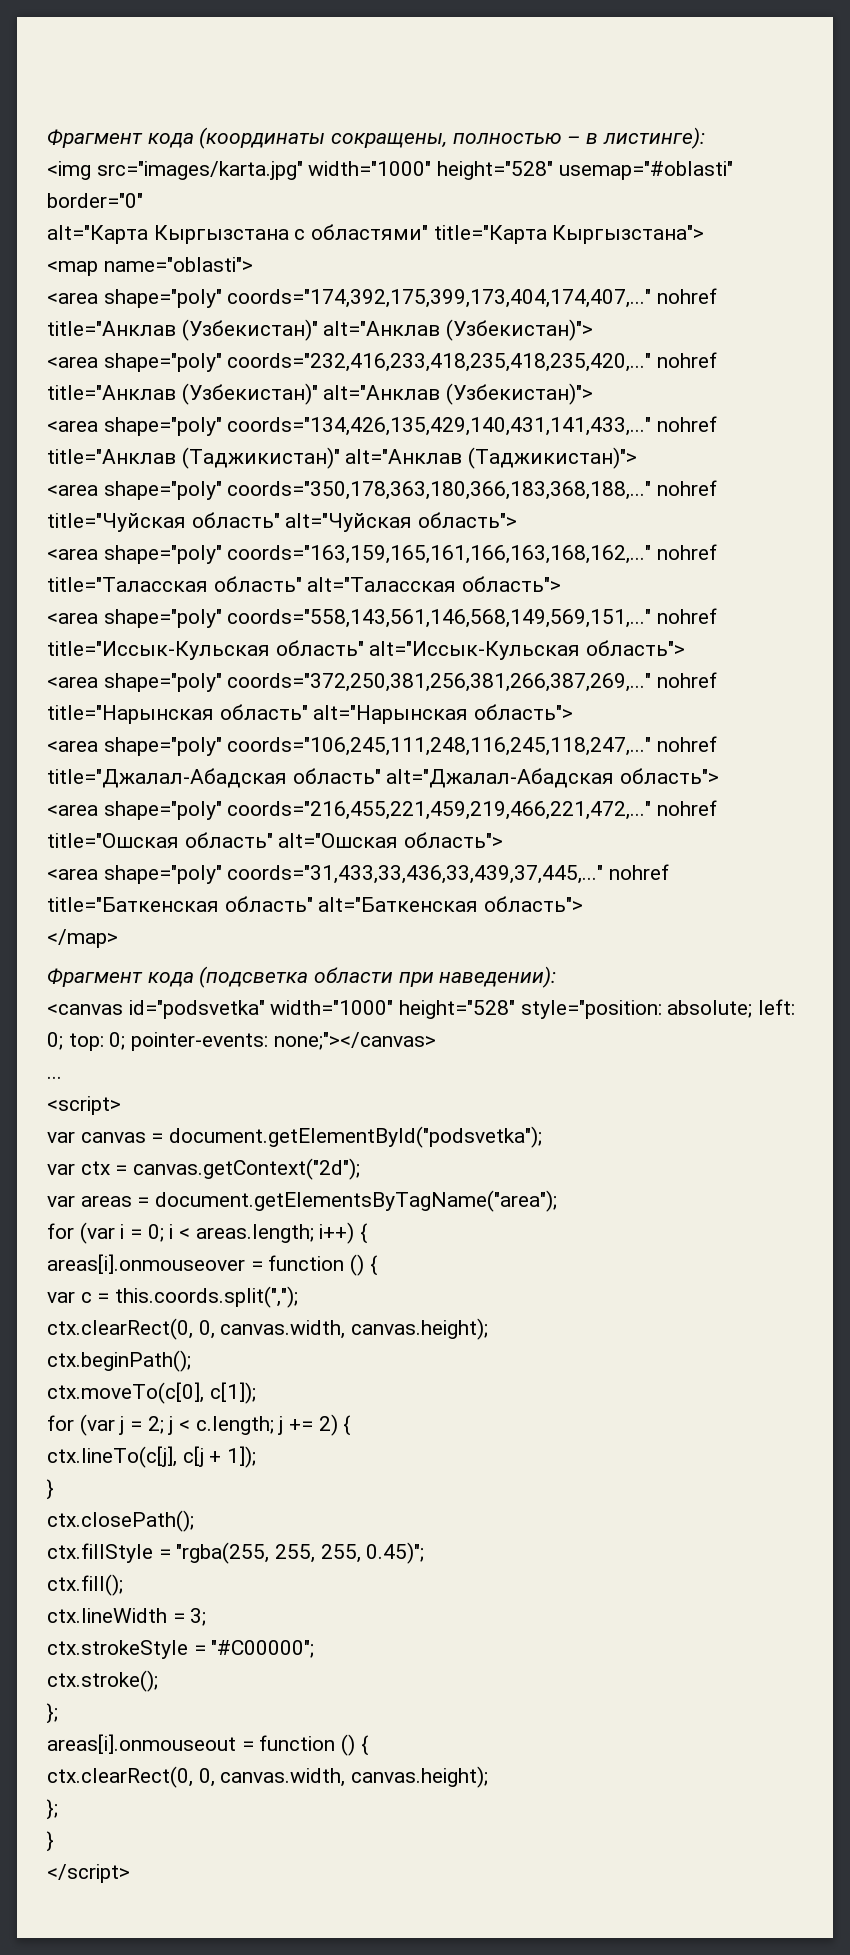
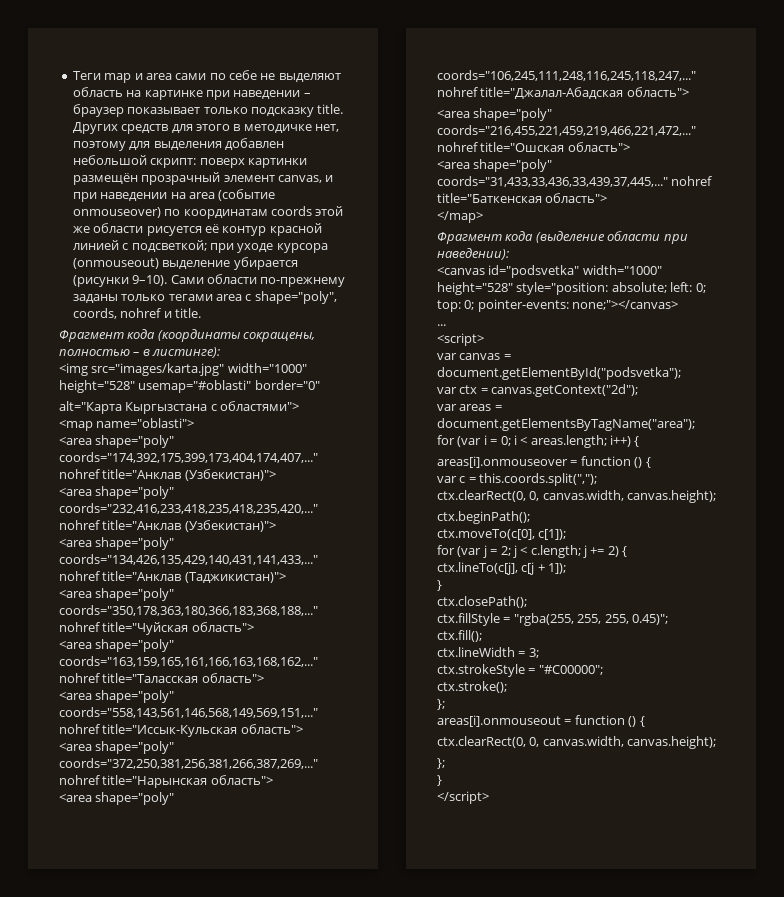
+ Теги map и area сами по себе не выделяют область на картинке при наведении – браузер показывает только подсказку title. Других средств для этого в методичке нет, поэтому для выделения добавлен небольшой скрипт: поверх картинки размещён прозрачный элемент canvas, и при наведении на area (событие onmouseover) по координатам coords этой же области рисуется её контур красной линией с подсветкой; при уходе курсора (onmouseout) выделение убирается (рисунки 9–10). Сами области по-прежнему заданы только тегами area с shape="poly", coords, nohref и title.
- alt="Карта Кыргызстана с областями" title="Карта Кыргызстана">
+ alt="Карта Кыргызстана с областями">
- <area shape="poly" coords="174,392,175,399,173,404,174,407,..." nohref title="Анклав (Узбекистан)" alt="Анклав (Узбекистан)">
+ <area shape="poly" coords="174,392,175,399,173,404,174,407,..." nohref title="Анклав (Узбекистан)">
- <area shape="poly" coords="232,416,233,418,235,418,235,420,..." nohref title="Анклав (Узбекистан)" alt="Анклав (Узбекистан)">
+ <area shape="poly" coords="232,416,233,418,235,418,235,420,..." nohref title="Анклав (Узбекистан)">
- <area shape="poly" coords="134,426,135,429,140,431,141,433,..." nohref title="Анклав (Таджикистан)" alt="Анклав (Таджикистан)">
+ <area shape="poly" coords="134,426,135,429,140,431,141,433,..." nohref title="Анклав (Таджикистан)">
- <area shape="poly" coords="350,178,363,180,366,183,368,188,..." nohref title="Чуйская область" alt="Чуйская область">
+ <area shape="poly" coords="350,178,363,180,366,183,368,188,..." nohref title="Чуйская область">
- <area shape="poly" coords="163,159,165,161,166,163,168,162,..." nohref title="Таласская область" alt="Таласская область">
+ <area shape="poly" coords="163,159,165,161,166,163,168,162,..." nohref title="Таласская область">
- <area shape="poly" coords="558,143,561,146,568,149,569,151,..." nohref title="Иссык-Кульская область" alt="Иссык-Кульская область">
+ <area shape="poly" coords="558,143,561,146,568,149,569,151,..." nohref title="Иссык-Кульская область">
- <area shape="poly" coords="372,250,381,256,381,266,387,269,..." nohref title="Нарынская область" alt="Нарынская область">
+ <area shape="poly" coords="372,250,381,256,381,266,387,269,..." nohref title="Нарынская область">
- <area shape="poly" coords="106,245,111,248,116,245,118,247,..." nohref title="Джалал-Абадская область" alt="Джалал-Абадская область">
+ <area shape="poly" coords="106,245,111,248,116,245,118,247,..." nohref title="Джалал-Абадская область">
- <area shape="poly" coords="216,455,221,459,219,466,221,472,..." nohref title="Ошская область" alt="Ошская область">
+ <area shape="poly" coords="216,455,221,459,219,466,221,472,..." nohref title="Ошская область">
- <area shape="poly" coords="31,433,33,436,33,439,37,445,..." nohref title="Баткенская область" alt="Баткенская область">
+ <area shape="poly" coords="31,433,33,436,33,439,37,445,..." nohref title="Баткенская область">
- Фрагмент кода (подсветка области при наведении):
+ Фрагмент кода (выделение области при наведении):

